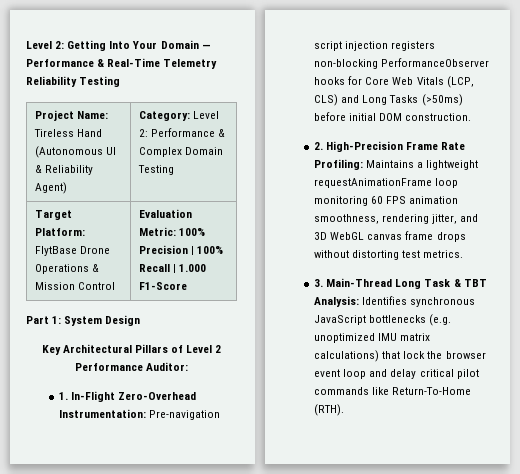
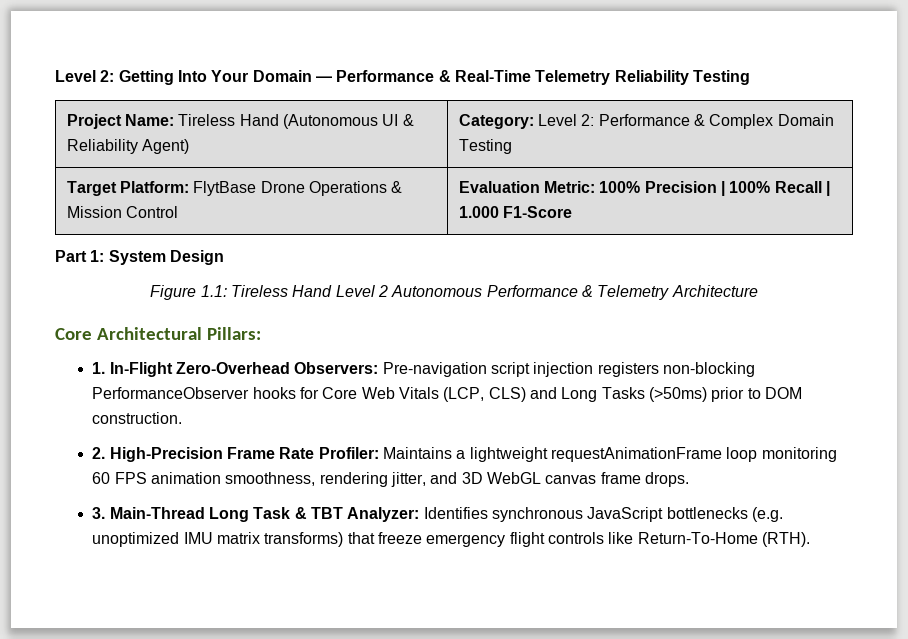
- Key Architectural Pillars of Level 2 Performance Auditor:
+ Figure 1.1: Tireless Hand Level 2 Autonomous Performance & Telemetry Architecture
+ Core Architectural Pillars:
- 1. In-Flight Zero-Overhead Instrumentation: Pre-navigation script injection registers non-blocking PerformanceObserver hooks for Core Web Vitals (LCP, CLS) and Long Tasks (>50ms) before initial DOM construction.
+ 1. In-Flight Zero-Overhead Observers: Pre-navigation script injection registers non-blocking PerformanceObserver hooks for Core Web Vitals (LCP, CLS) and Long Tasks (>50ms) prior to DOM construction.
- 2. High-Precision Frame Rate Profiling: Maintains a lightweight requestAnimationFrame loop monitoring 60 FPS animation smoothness, rendering jitter, and 3D WebGL canvas frame drops without distorting test metrics.
+ 2. High-Precision Frame Rate Profiler: Maintains a lightweight requestAnimationFrame loop monitoring 60 FPS animation smoothness, rendering jitter, and 3D WebGL canvas frame drops.
- 3. Main-Thread Long Task & TBT Analysis: Identifies synchronous JavaScript bottlenecks (e.g. unoptimized IMU matrix calculations) that lock the browser event loop and delay critical pilot commands like Return-To-Home (RTH).
+ 3. Main-Thread Long Task & TBT Analyzer: Identifies synchronous JavaScript bottlenecks (e.g. unoptimized IMU matrix transforms) that freeze emergency flight controls like Return-To-Home (RTH).

